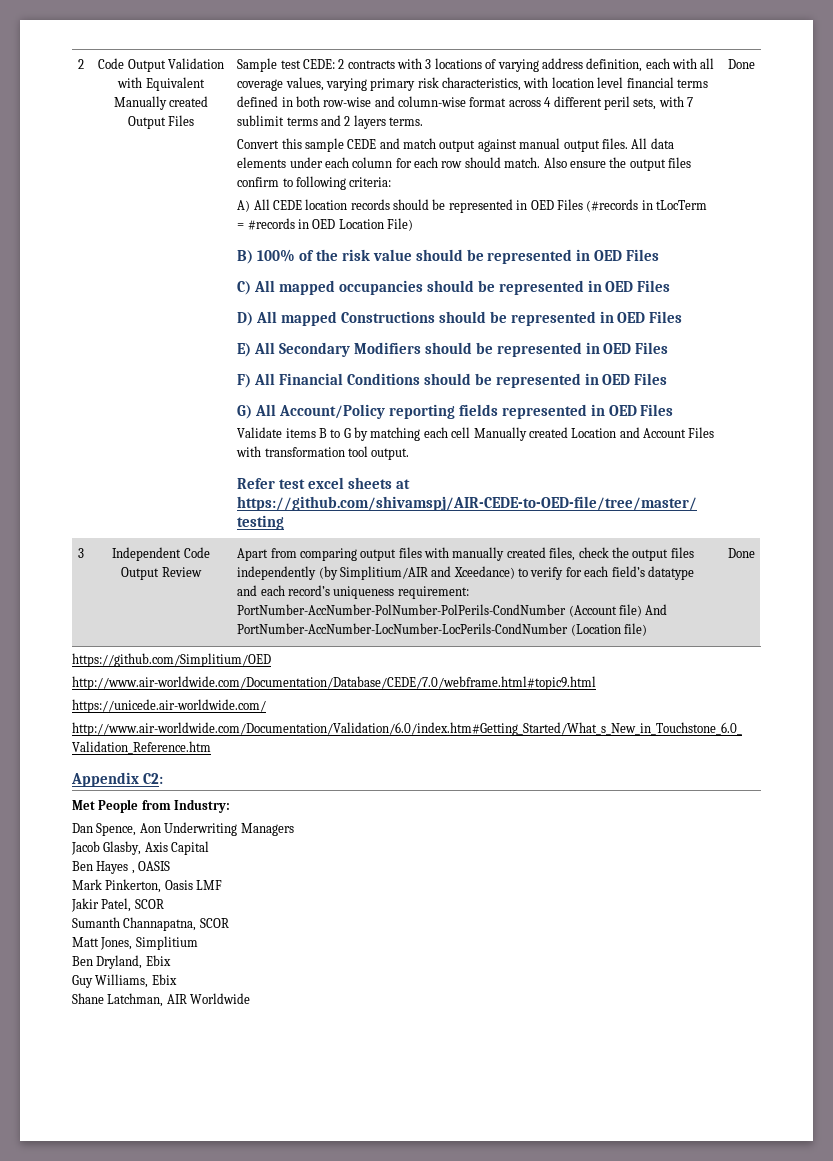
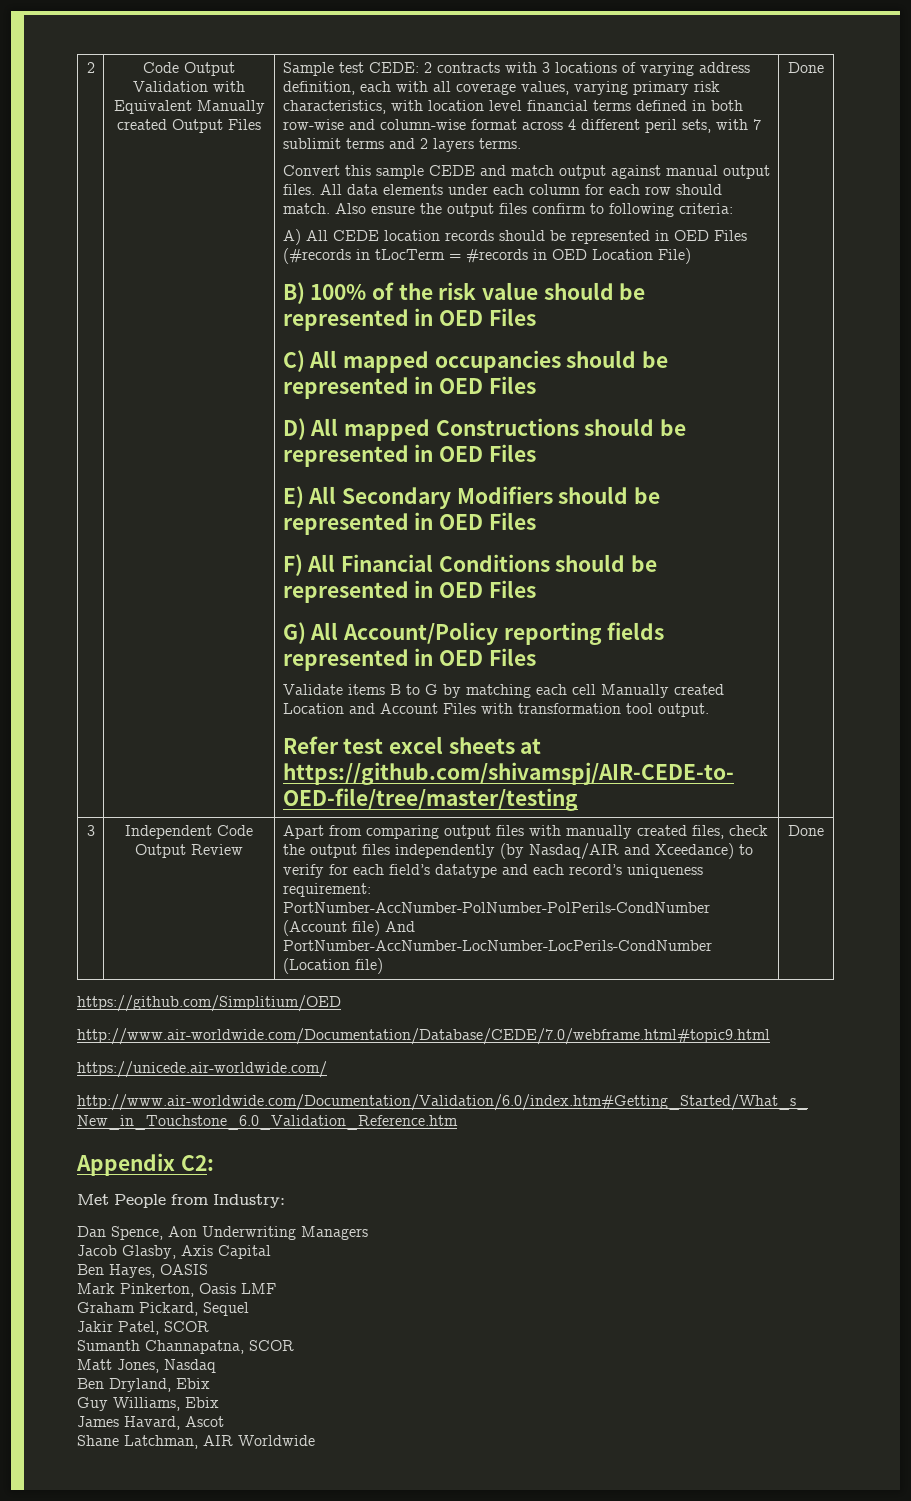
- Apart from comparing output files with manually created files, check the output files independently (by Simplitium/AIR and Xceedance) to verify for each field’s datatype and each record’s uniqueness requirement: PortNumber-AccNumber-PolNumber-PolPerils-CondNumber (Account file) And PortNumber-AccNumber-LocNumber-LocPerils-CondNumber (Location file)
+ Apart from comparing output files with manually created files, check the output files independently (by Nasdaq/AIR and Xceedance) to verify for each field’s datatype and each record’s uniqueness requirement: PortNumber-AccNumber-PolNumber-PolPerils-CondNumber (Account file) And PortNumber-AccNumber-LocNumber-LocPerils-CondNumber (Location file)
- Ben Hayes , OASIS
+ Ben Hayes, OASIS
+ Graham Pickard, Sequel
- Matt Jones, Simplitium
+ Matt Jones, Nasdaq
+ James Havard, Ascot

